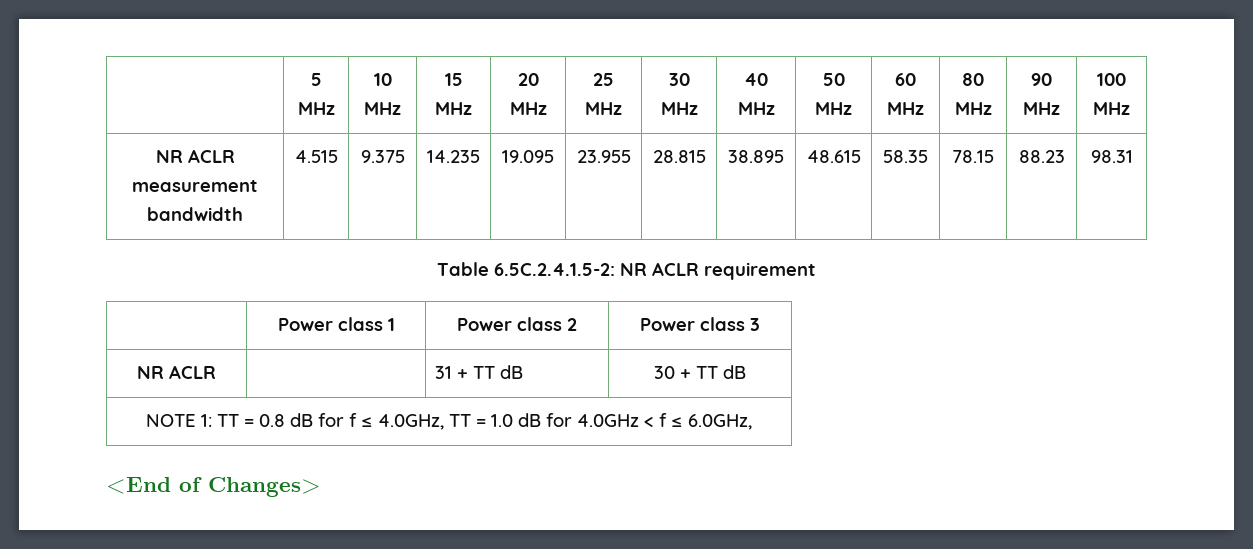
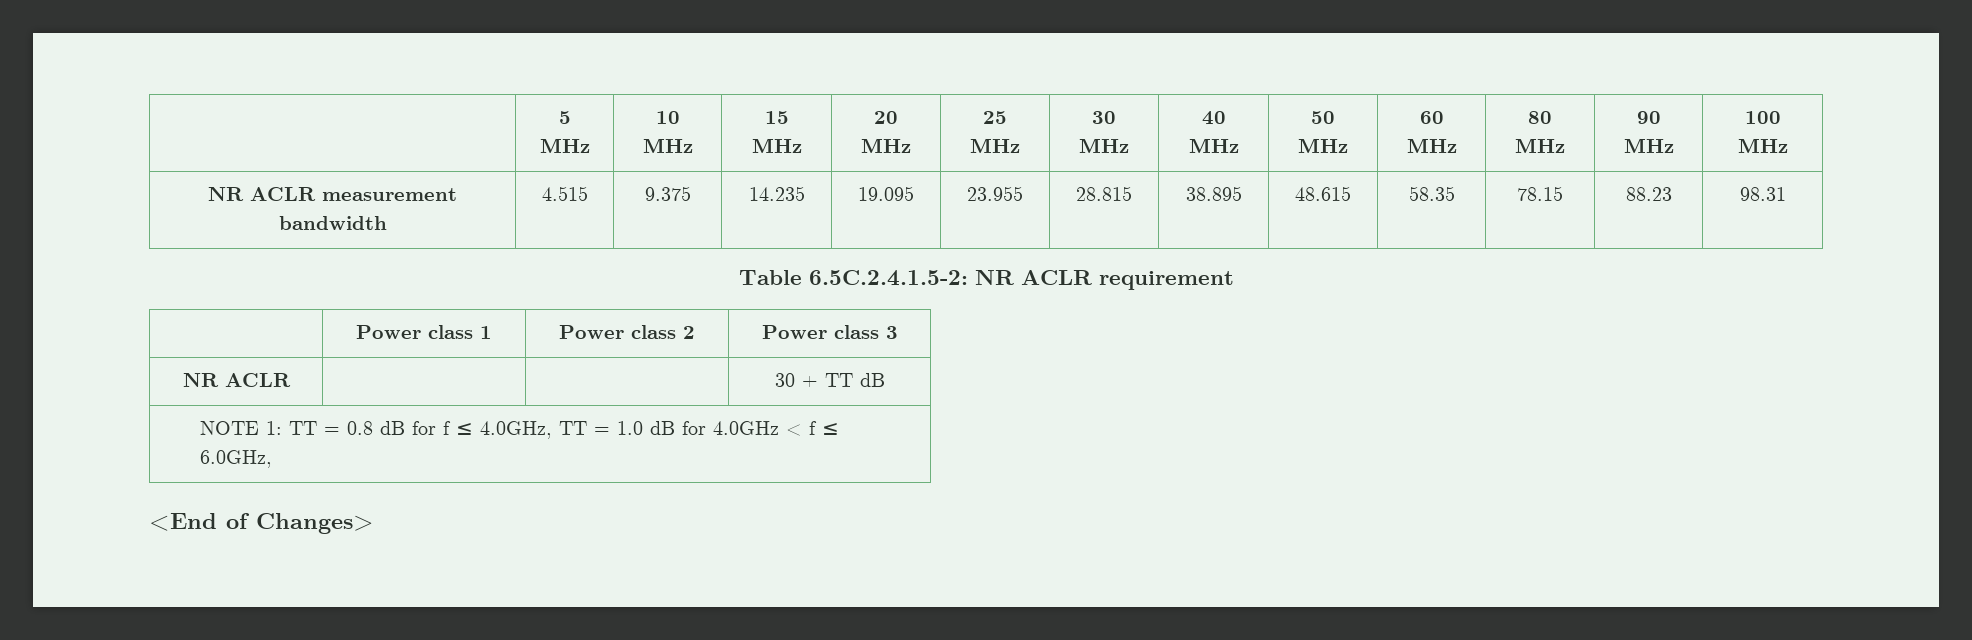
- NR ACLR | | 31 + TT dB | 30 + TT dB
+ NR ACLR | | | 30 + TT dB

